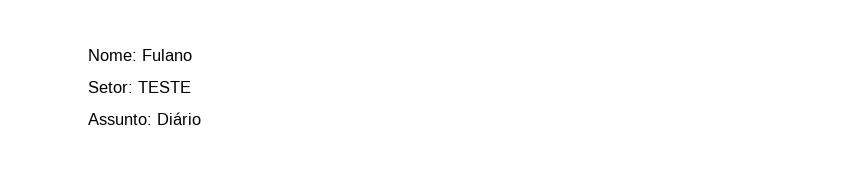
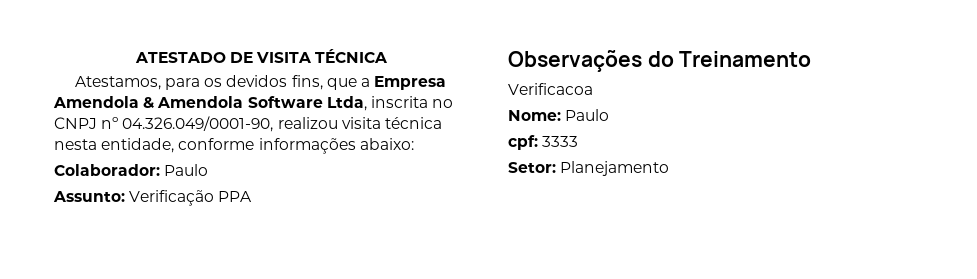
- Nome: Fulano
- Setor: TESTE
- Assunto: Diário
+ ATESTADO DE VISITA TÉCNICA
+ Atestamos, para os devidos fins, que a Empresa Amendola & Amendola Software Ltda, inscrita no CNPJ nº 04.326.049/0001-90, realizou visita técnica nesta entidade, conforme informações abaixo:
+ Colaborador: Paulo
+ Assunto: Verificação PPA
+ Observações do Treinamento
+ Verificacoa
+ Nome: Paulo
+ cpf: 3333
+ Setor: Planejamento

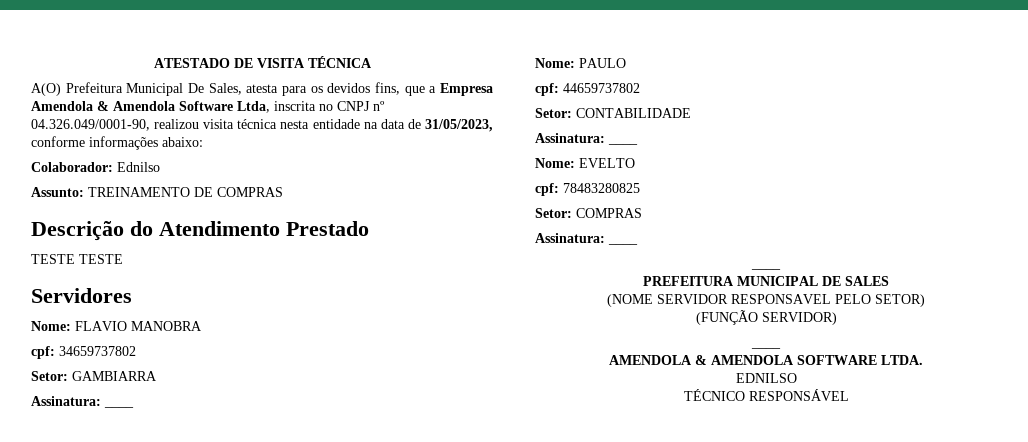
- Atestamos, para os devidos fins, que a Empresa Amendola & Amendola Software Ltda, inscrita no CNPJ nº 04.326.049/0001-90, realizou visita técnica nesta entidade, conforme informações abaixo:
+ A(O) Prefeitura Municipal De Sales, atesta para os devidos fins, que a Empresa Amendola & Amendola Software Ltda, inscrita no CNPJ nº 04.326.049/0001-90, realizou visita técnica nesta entidade na data de 31/05/2023, conforme informações abaixo:
- Colaborador: Paulo
+ Colaborador: Ednilso
- Assunto: Verificação PPA
- Observações do Treinamento
- Verificacoa
- Nome: Paulo
- cpf: 3333
- Setor: Planejamento
+ Assunto: TREINAMENTO DE COMPRAS
+ Descrição do Atendimento Prestado
+ TESTE TESTE
+ Servidores
+ Nome: FLAVIO MANOBRA
+ cpf: 34659737802
+ Setor: GAMBIARRA
+ Assinatura: ____
+ Nome: PAULO
+ cpf: 44659737802
+ Setor: CONTABILIDADE
+ Assinatura: ____
+ Nome: EVELTO
+ cpf: 78483280825
+ Setor: COMPRAS
+ Assinatura: ____
+ ____
+ PREFEITURA MUNICIPAL DE SALES
+ (NOME SERVIDOR RESPONSAVEL PELO SETOR)
+ (FUNÇÃO SERVIDOR)
+ ____
+ AMENDOLA & AMENDOLA SOFTWARE LTDA.
+ EDNILSO
+ TÉCNICO RESPONSÁVEL

